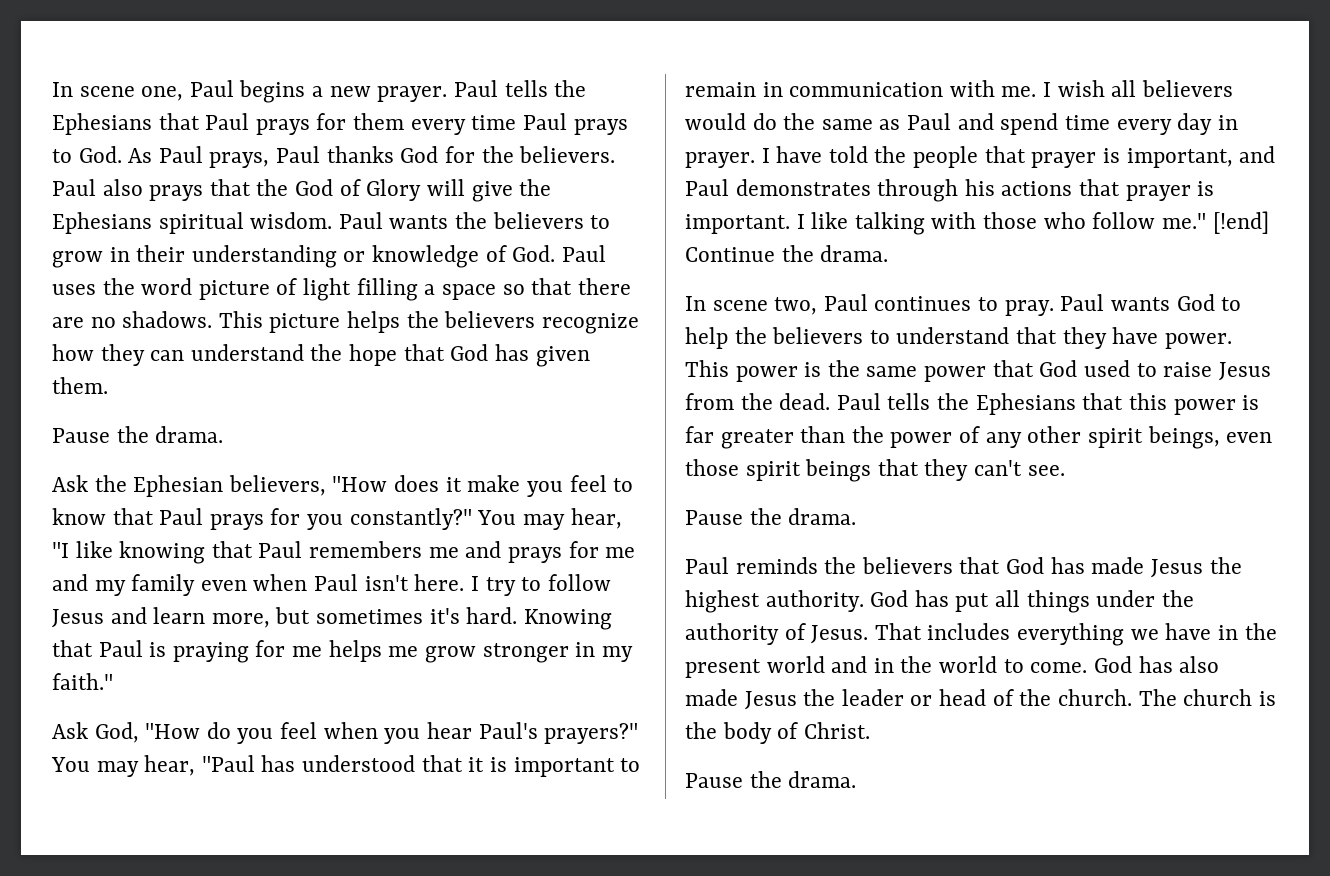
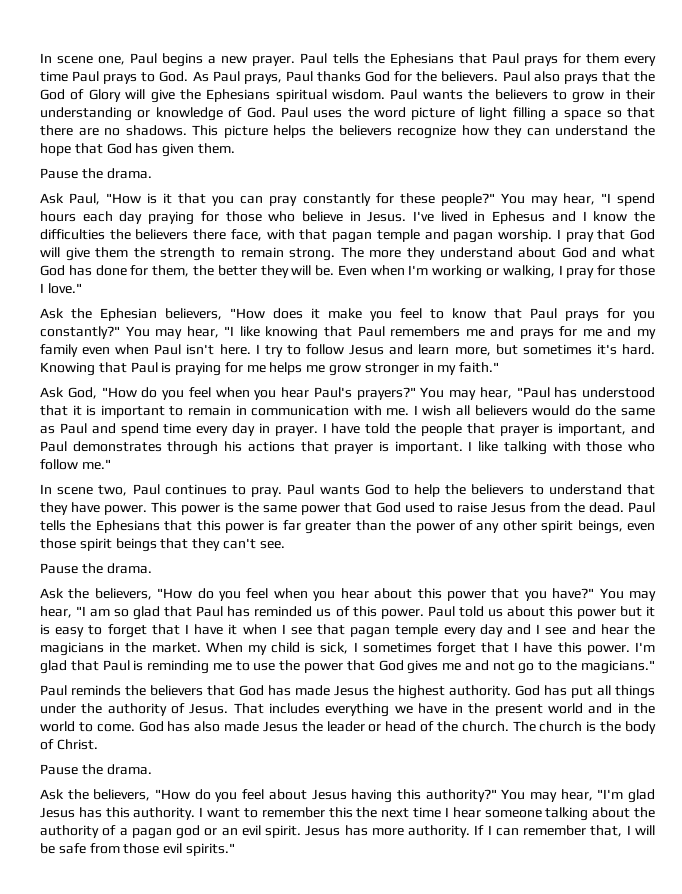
+ Ask Paul, "How is it that you can pray constantly for these people?" You may hear, "I spend hours each day praying for those who believe in Jesus. I've lived in Ephesus and I know the difficulties the believers there face, with that pagan temple and pagan worship. I pray that God will give them the strength to remain strong. The more they understand about God and what God has done for them, the better they will be. Even when I'm working or walking, I pray for those I love."
- [!end] Continue the drama.
+ Ask the believers, "How do you feel when you hear about this power that you have?" You may hear, "I am so glad that Paul has reminded us of this power. Paul told us about this power but it is easy to forget that I have it when I see that pagan temple every day and I see and hear the magicians in the market. When my child is sick, I sometimes forget that I have this power. I'm glad that Paul is reminding me to use the power that God gives me and not go to the magicians."
+ Ask the believers, "How do you feel about Jesus having this authority?" You may hear, "I'm glad Jesus has this authority. I want to remember this the next time I hear someone talking about the authority of a pagan god or an evil spirit. Jesus has more authority. If I can remember that, I will be safe from those evil spirits."

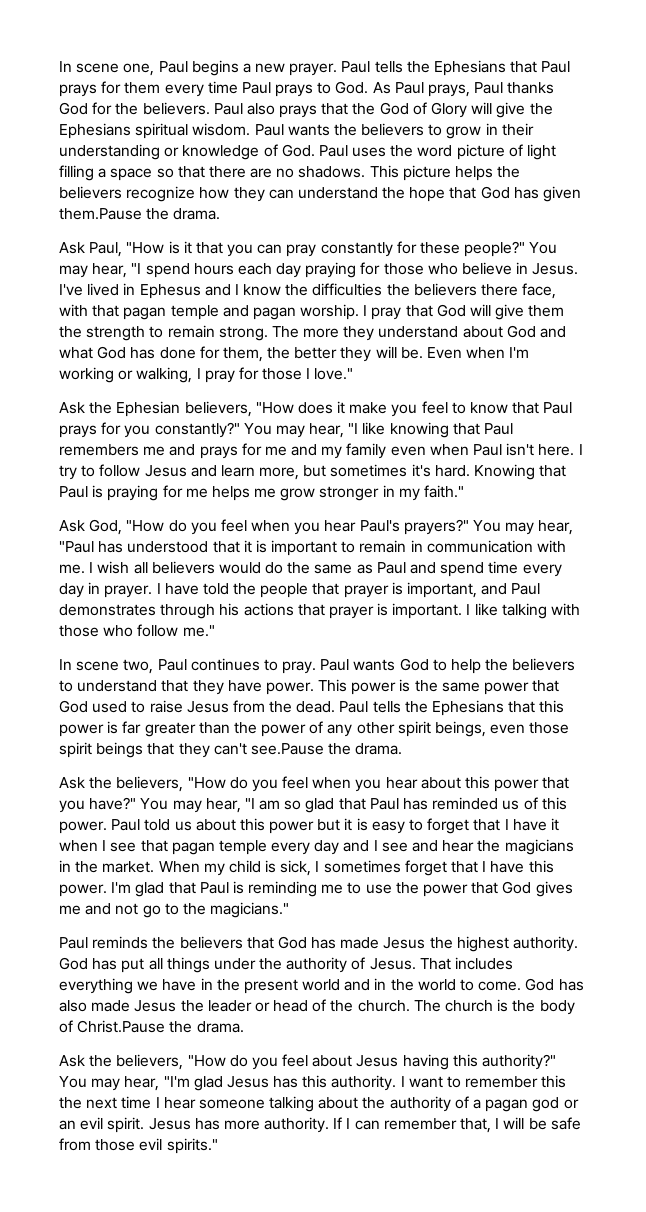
- This picture helps the believers recognize how they can understand the hope that God has given them.
- Pause the drama.
+ This picture helps the believers recognize how they can understand the hope that God has given them.Pause the drama.
- Paul tells the Ephesians that this power is far greater than the power of any other spirit beings, even those spirit beings that they can't see.
- Pause the drama.
+ Paul tells the Ephesians that this power is far greater than the power of any other spirit beings, even those spirit beings that they can't see.Pause the drama.
- The church is the body of Christ.
- Pause the drama.
+ The church is the body of Christ.Pause the drama.

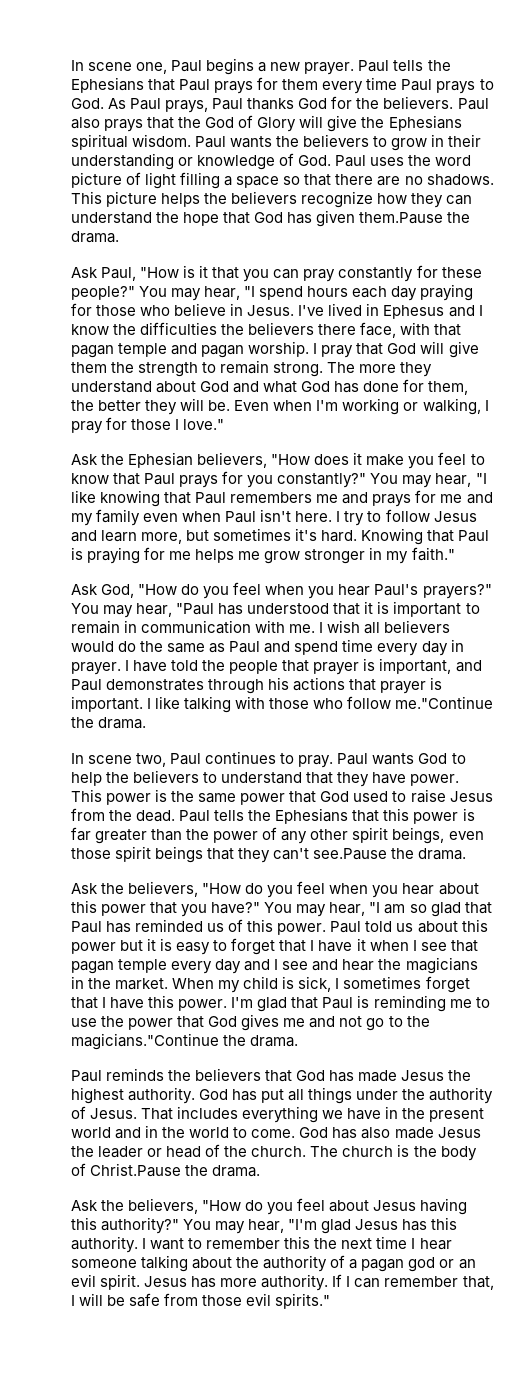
- I like talking with those who follow me."
+ I like talking with those who follow me."Continue the drama.
- I'm glad that Paul is reminding me to use the power that God gives me and not go to the magicians."
+ I'm glad that Paul is reminding me to use the power that God gives me and not go to the magicians."Continue the drama.

